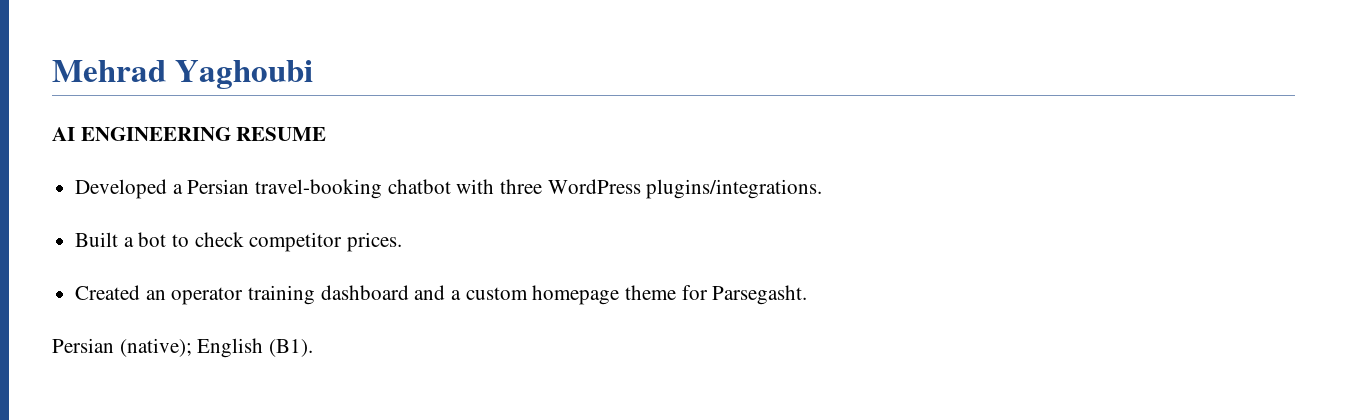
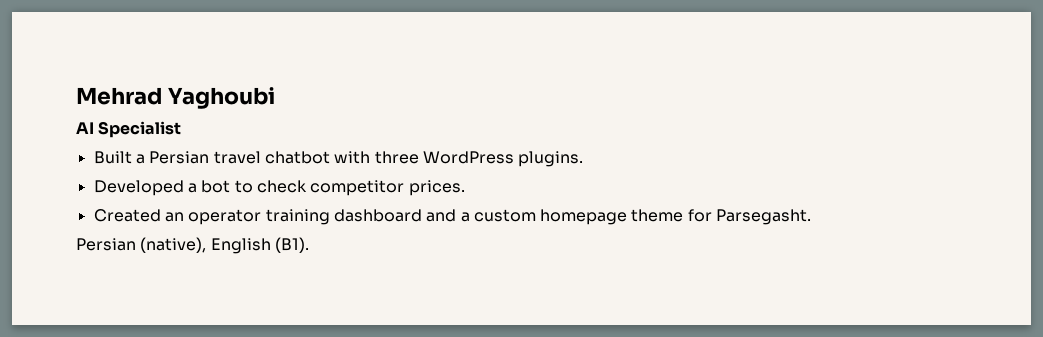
- AI ENGINEERING RESUME
- Developed a Persian travel-booking chatbot with three WordPress plugins/integrations.
- Built a bot to check competitor prices.
+ AI Specialist
+ Built a Persian travel chatbot with three WordPress plugins.
+ Developed a bot to check competitor prices.
- Persian (native); English (B1).
+ Persian (native), English (B1).

